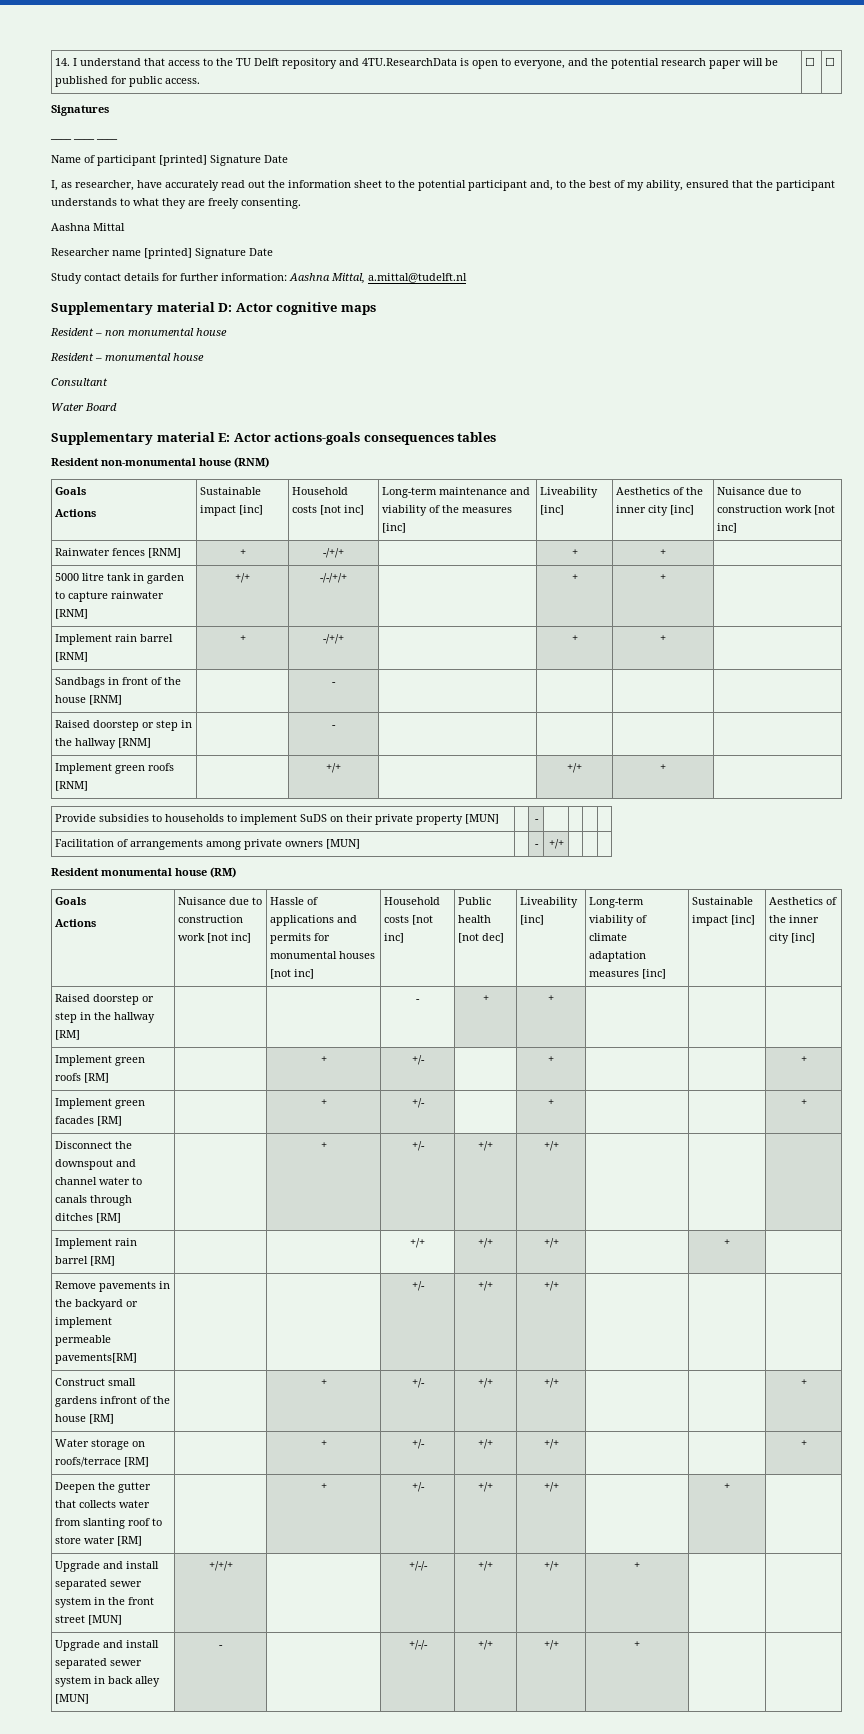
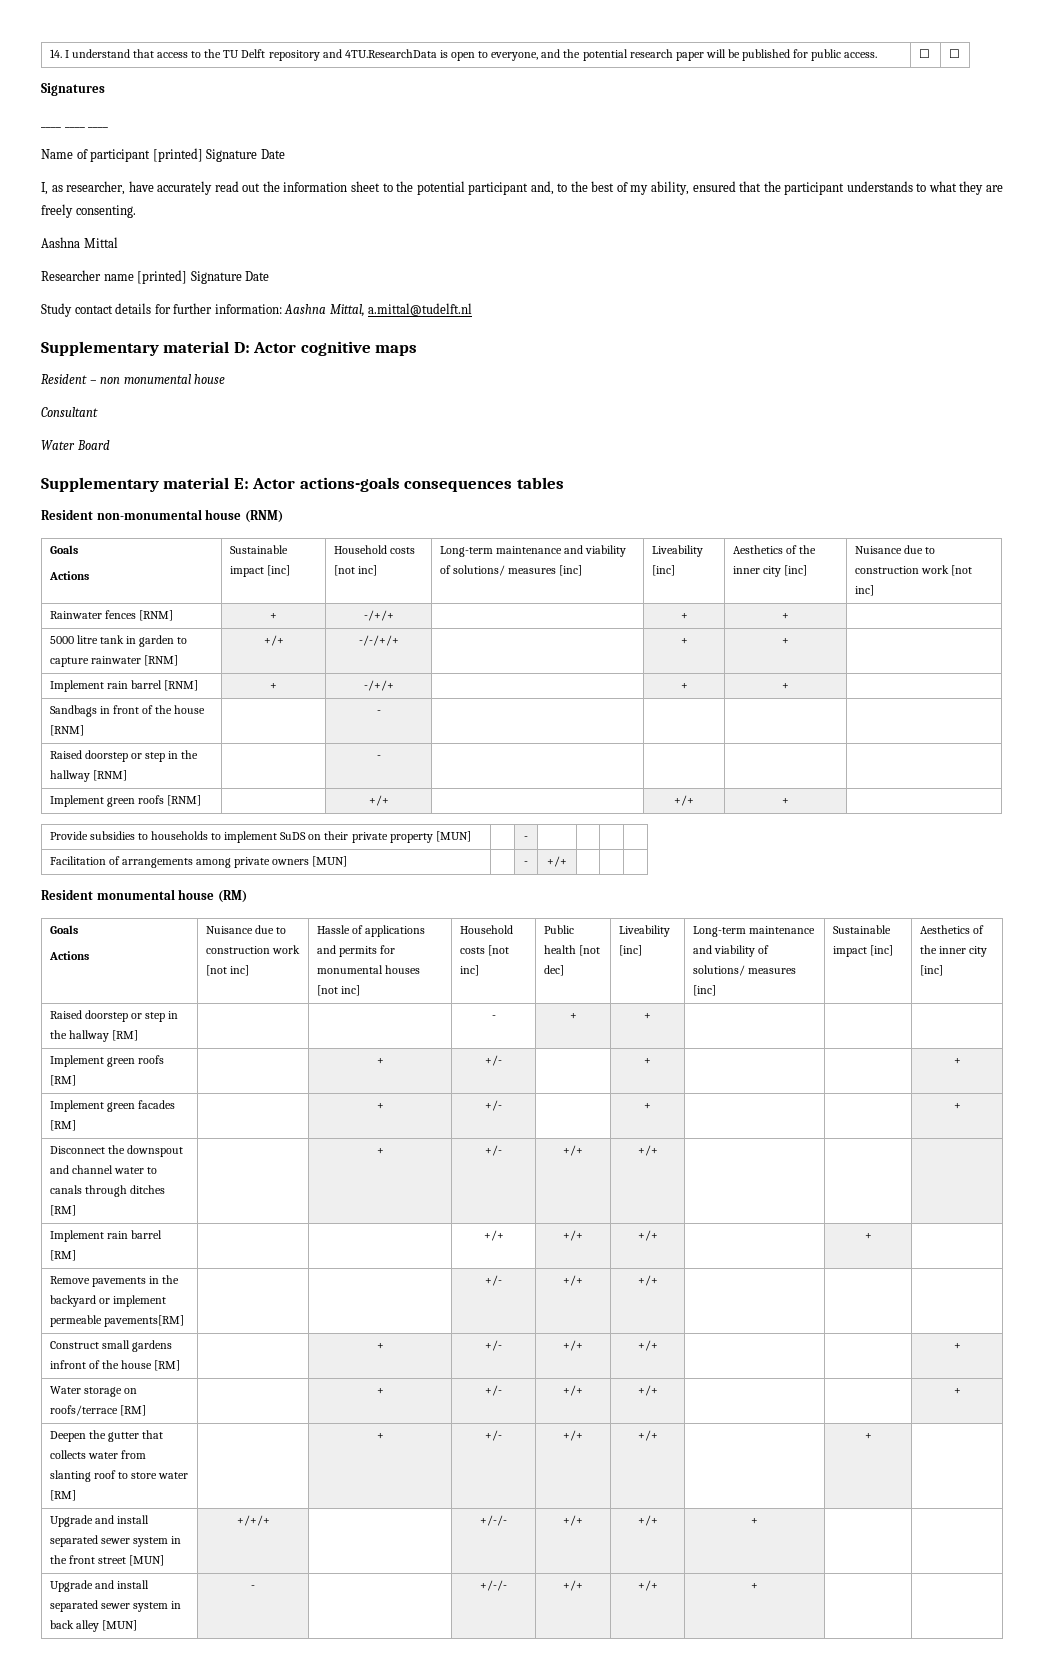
- Resident – monumental house
  Resident non-monumental house (RNM)
  Goals
- Actions | Sustainable impact [inc] | Household costs [not inc] | Long-term maintenance and viability of the measures [inc] | Liveability [inc] | Aesthetics of the inner city [inc] | Nuisance due to construction work [not inc]
+ Actions | Sustainable impact [inc] | Household costs [not inc] | Long-term maintenance and viability of solutions/ measures [inc] | Liveability [inc] | Aesthetics of the inner city [inc] | Nuisance due to construction work [not inc]
- Liveability [inc] | Long-term viability of climate adaptation measures [inc]
+ Liveability [inc] | Long-term maintenance and viability of solutions/ measures [inc]

